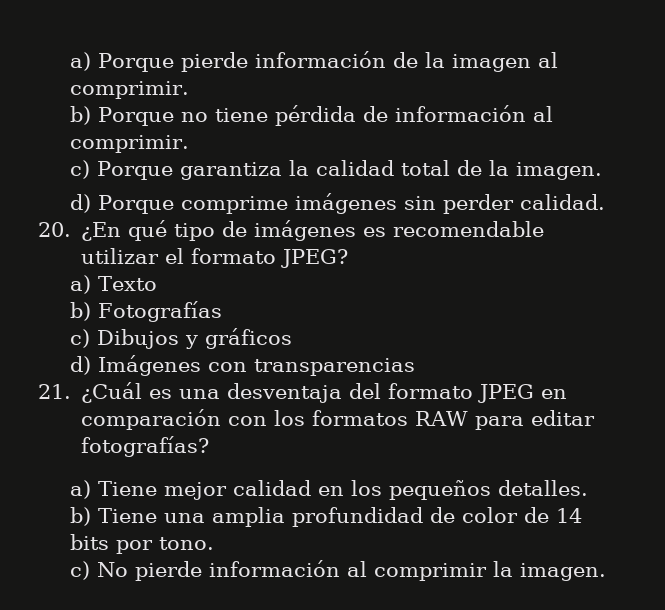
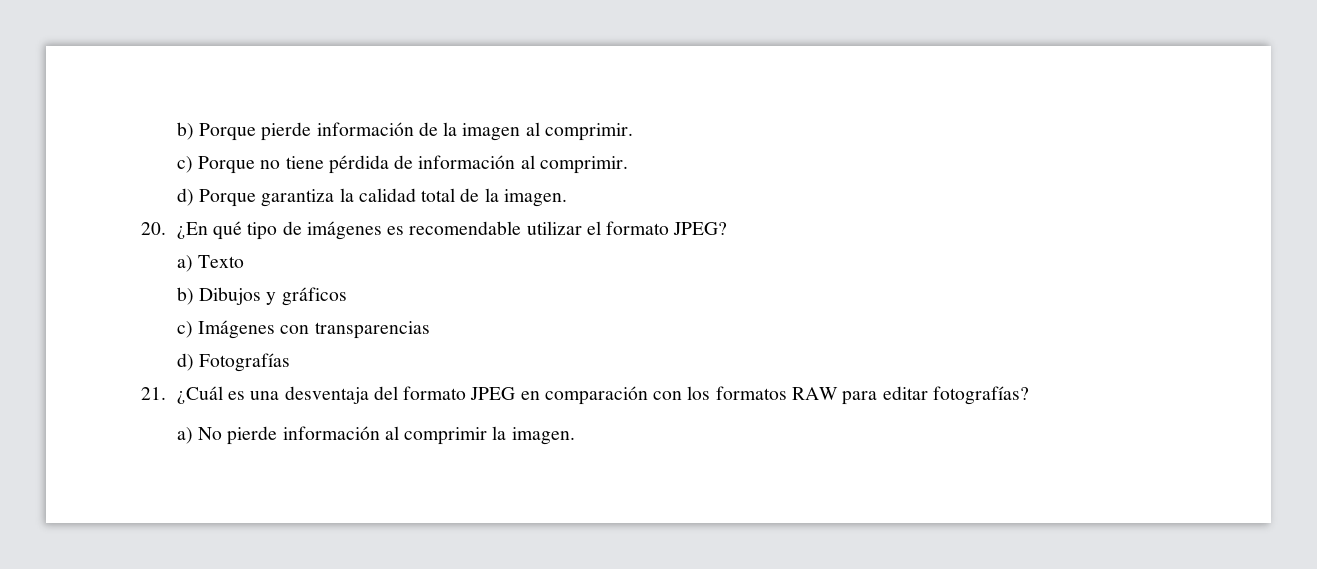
- a) Porque pierde información de la imagen al comprimir.
+ b) Porque pierde información de la imagen al comprimir.
- b) Porque no tiene pérdida de información al comprimir.
+ c) Porque no tiene pérdida de información al comprimir.
- c) Porque garantiza la calidad total de la imagen.
+ d) Porque garantiza la calidad total de la imagen.
- d) Porque comprime imágenes sin perder calidad.
- b) Fotografías
- c) Dibujos y gráficos
+ b) Dibujos y gráficos
- d) Imágenes con transparencias
+ c) Imágenes con transparencias
+ d) Fotografías
- a) Tiene mejor calidad en los pequeños detalles.
- b) Tiene una amplia profundidad de color de 14 bits por tono.
- c) No pierde información al comprimir la imagen.
+ a) No pierde información al comprimir la imagen.

